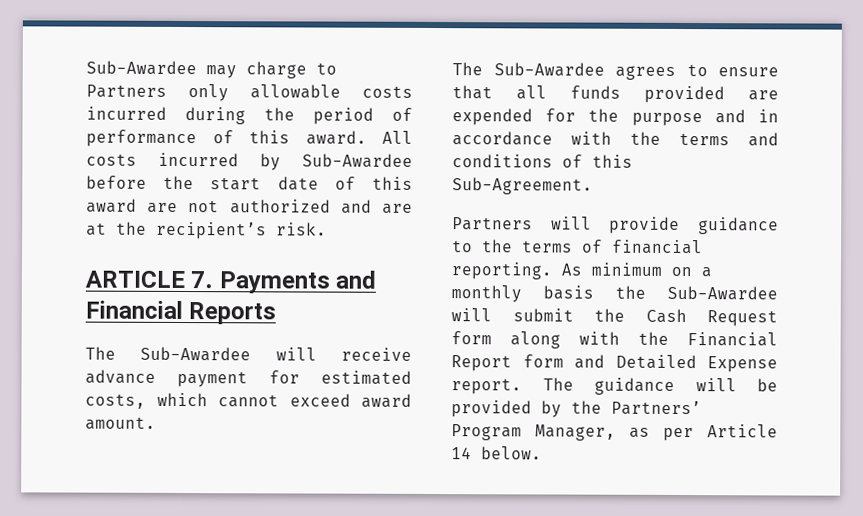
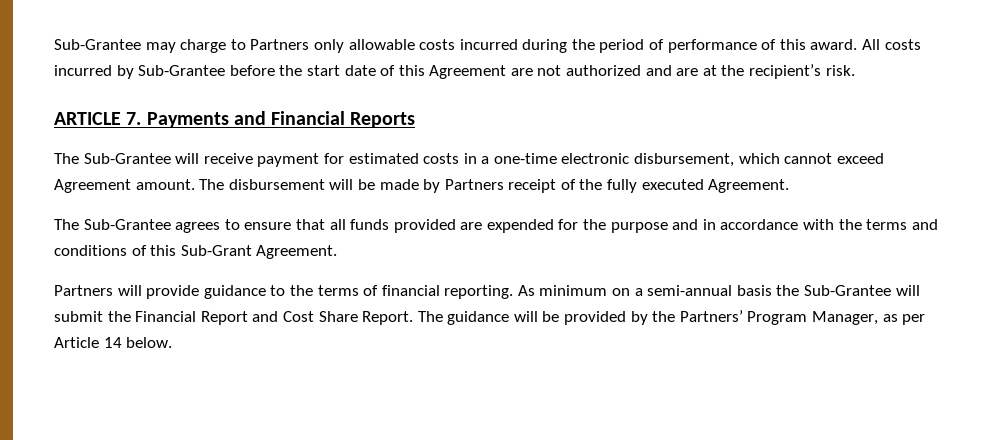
- Sub-Awardee may charge to Partners only allowable costs incurred during the period of performance of this award.
+ Sub-Grantee may charge to Partners only allowable costs incurred during the period of performance of this award.
- All costs incurred by Sub-Awardee before the start date of this award are not authorized and are at the recipient’s risk.
+ All costs incurred by Sub-Grantee before the start date of this Agreement are not authorized and are at the recipient’s risk.
- The Sub-Awardee will receive advance payment for estimated costs, which cannot exceed award amount.
- The Sub-Awardee agrees to ensure that all funds provided are expended for the purpose and in accordance with the terms and conditions of this Sub-Agreement.
+ The Sub-Grantee will receive payment for estimated costs in a one-time electronic disbursement, which cannot exceed Agreement amount. The disbursement will be made by Partners receipt of the fully executed Agreement.
+ The Sub-Grantee agrees to ensure that all funds provided are expended for the purpose and in accordance with the terms and conditions of this Sub-Grant Agreement.
- As minimum on a monthly basis the Sub-Awardee will submit the Cash Request form along with the Financial Report form and Detailed Expense report.
+ As minimum on a semi-annual basis the Sub-Grantee will submit the Financial Report and Cost Share Report.

